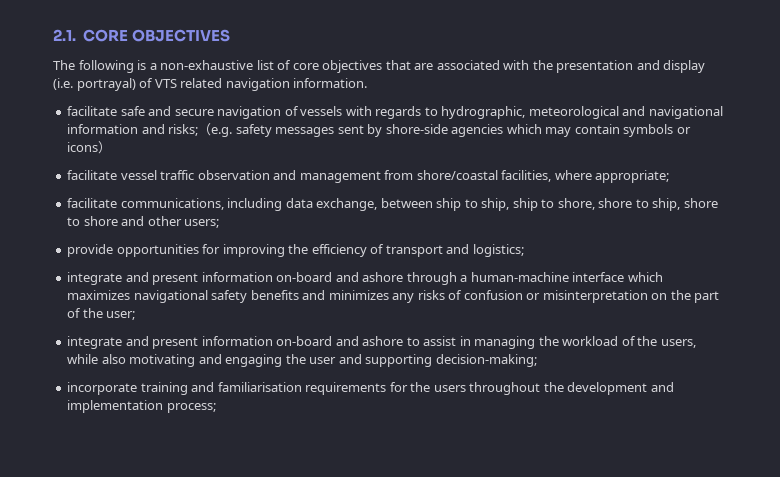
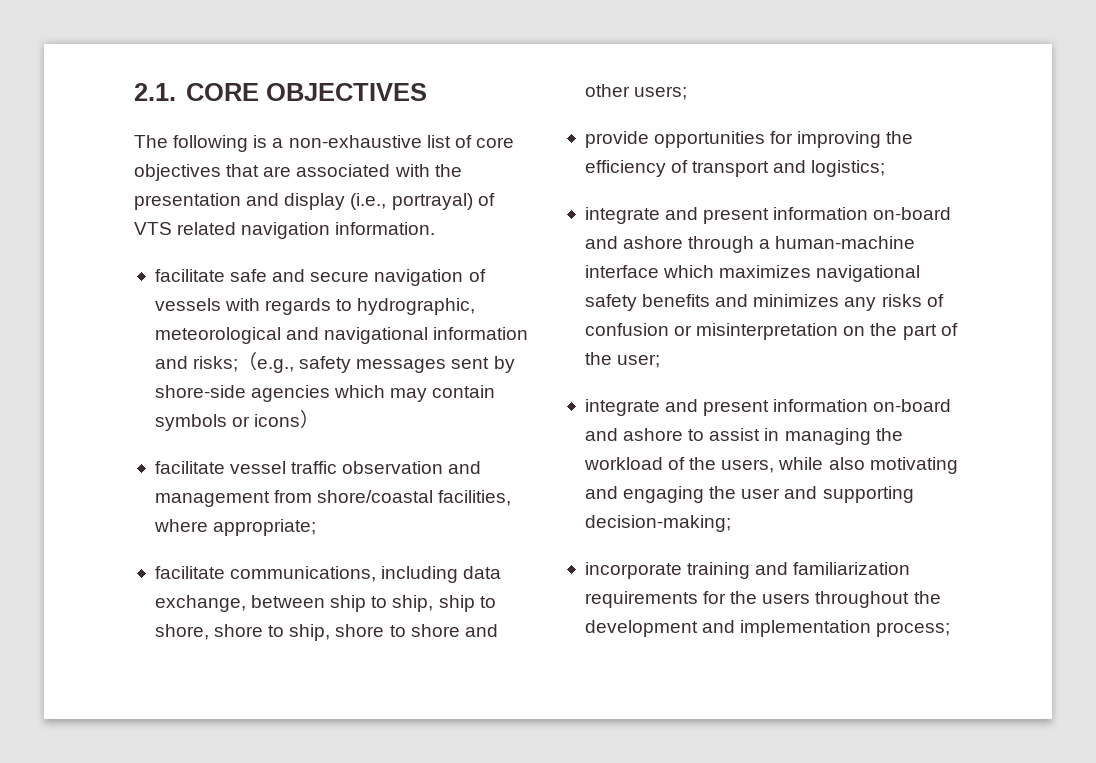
- The following is a non-exhaustive list of core objectives that are associated with the presentation and display (i.e. portrayal) of VTS related navigation information.
+ The following is a non-exhaustive list of core objectives that are associated with the presentation and display (i.e., portrayal) of VTS related navigation information.
- facilitate safe and secure navigation of vessels with regards to hydrographic, meteorological and navigational information and risks;（e.g. safety messages sent by shore-side agencies which may contain symbols or icons）
+ facilitate safe and secure navigation of vessels with regards to hydrographic, meteorological and navigational information and risks;（e.g., safety messages sent by shore-side agencies which may contain symbols or icons）
- incorporate training and familiarisation requirements for the users throughout the development and implementation process;
+ incorporate training and familiarization requirements for the users throughout the development and implementation process;

